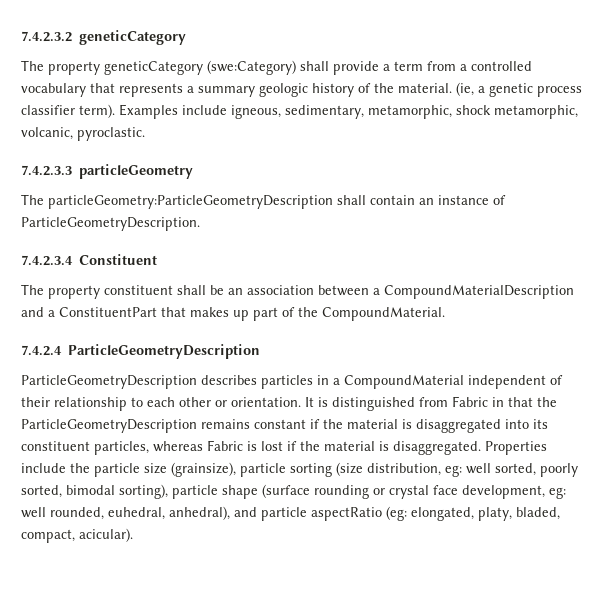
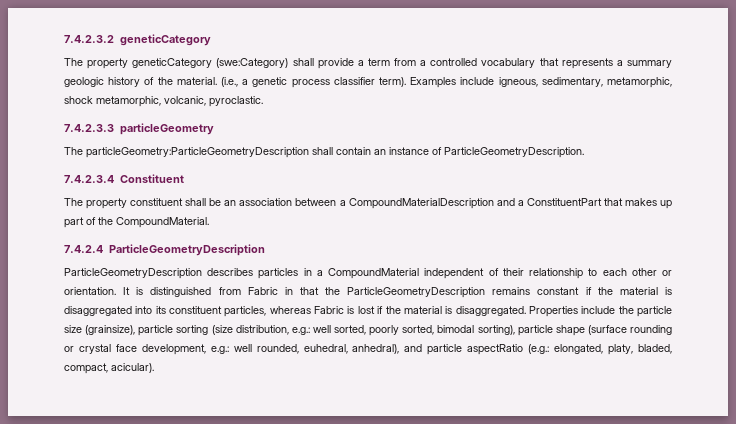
- (ie, a genetic process classifier term).
+ (i.e., a genetic process classifier term).
- Properties include the particle size (grainsize), particle sorting (size distribution, eg: well sorted, poorly sorted, bimodal sorting), particle shape (surface rounding or crystal face development, eg: well rounded, euhedral, anhedral), and particle aspectRatio (eg: elongated, platy, bladed, compact, acicular).
+ Properties include the particle size (grainsize), particle sorting (size distribution, e.g.: well sorted, poorly sorted, bimodal sorting), particle shape (surface rounding or crystal face development, e.g.: well rounded, euhedral, anhedral), and particle aspectRatio (e.g.: elongated, platy, bladed, compact, acicular).

